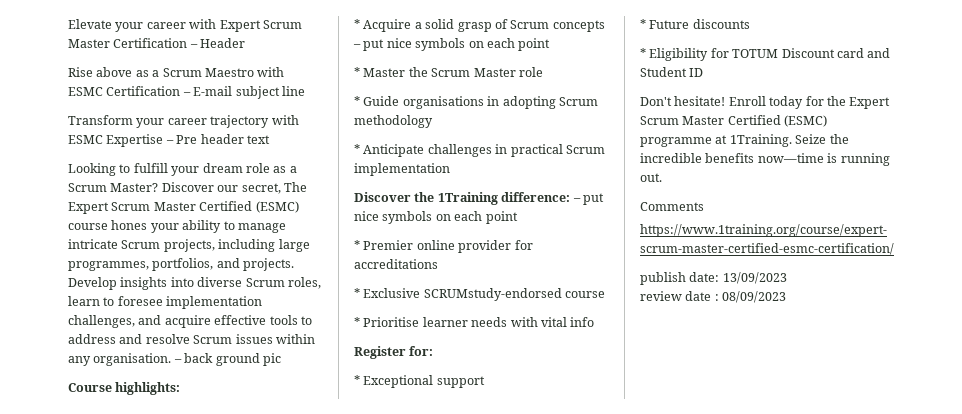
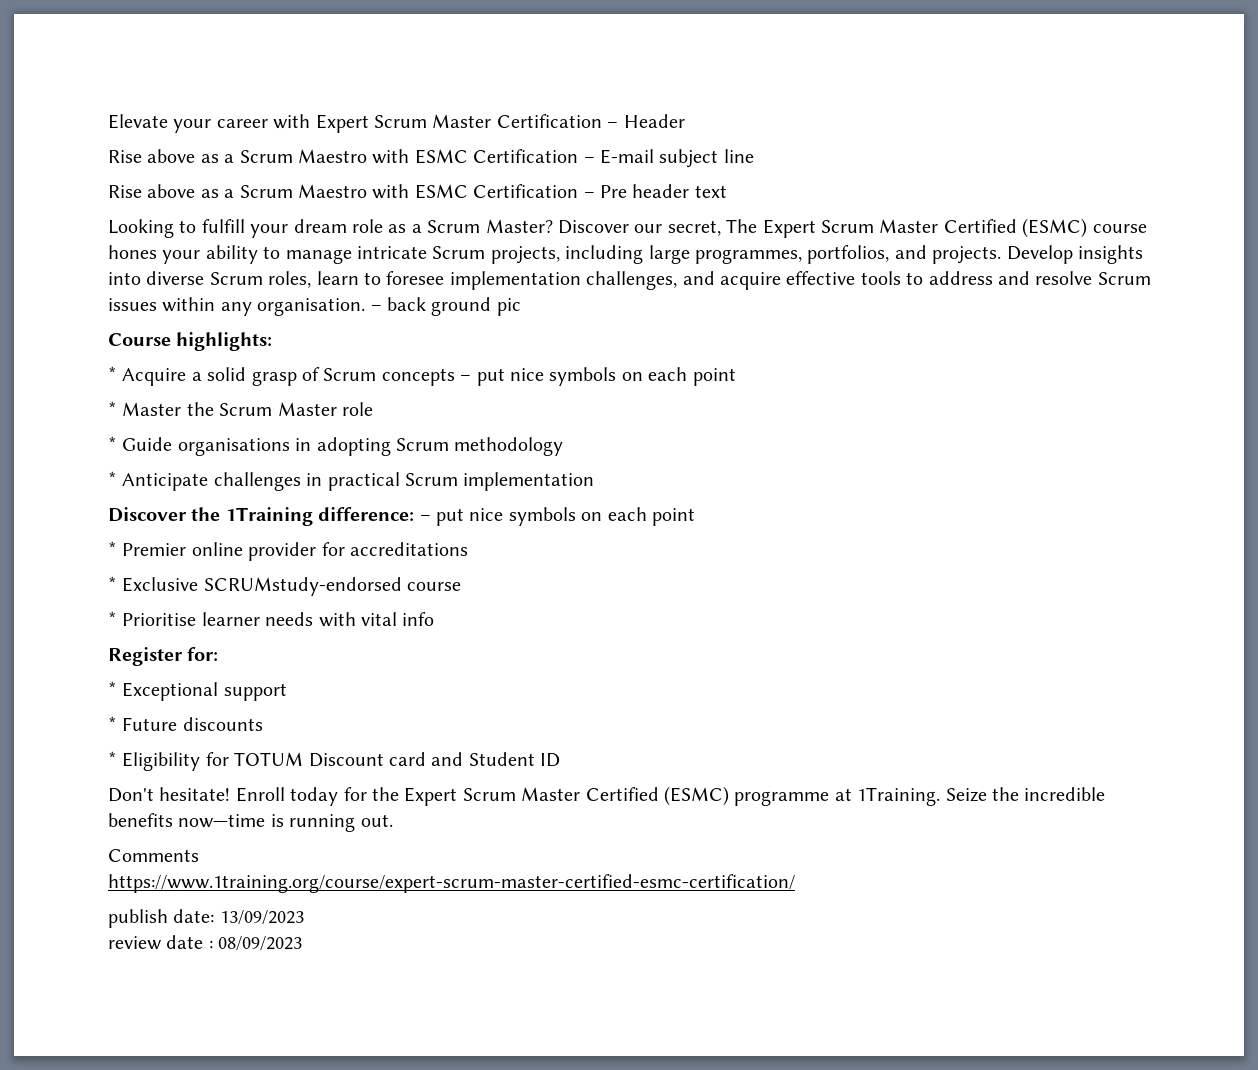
- Transform your career trajectory with ESMC Expertise – Pre header text
+ Rise above as a Scrum Maestro with ESMC Certification – Pre header text

